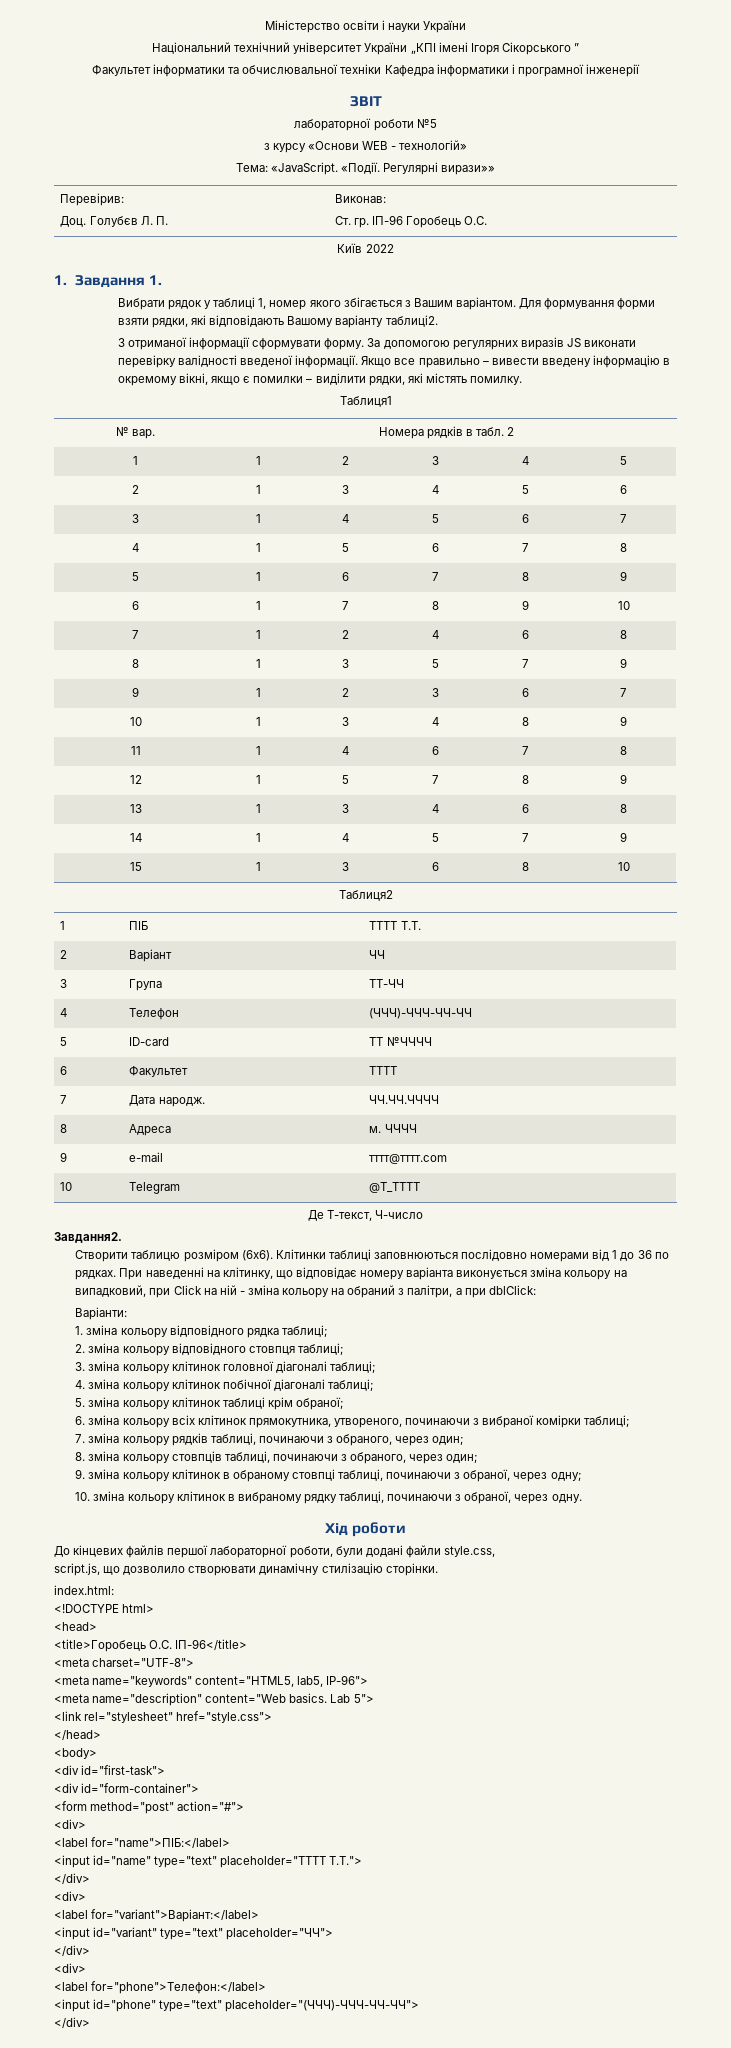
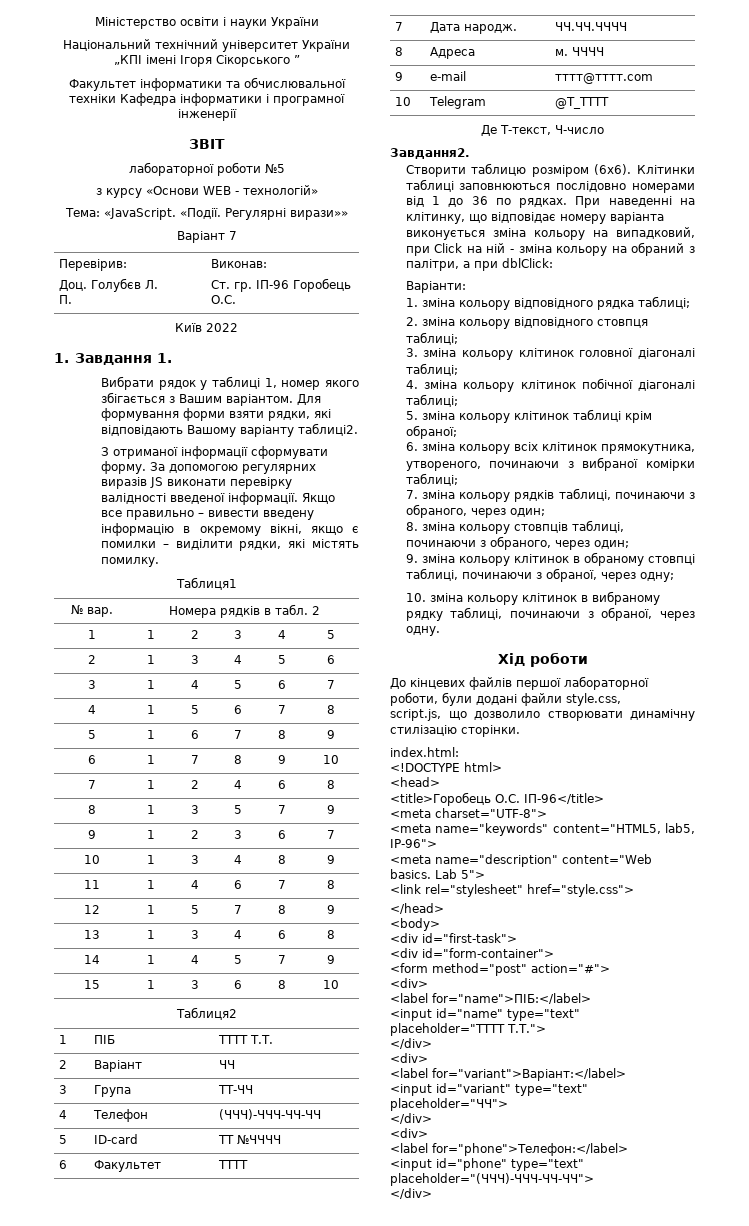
+ Варіант 7

